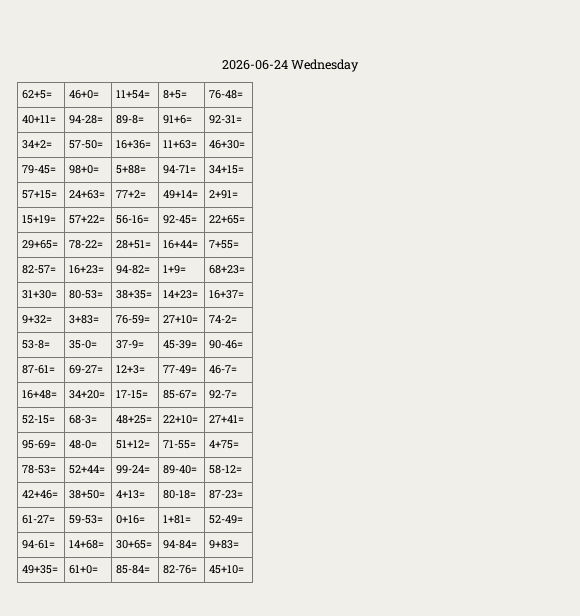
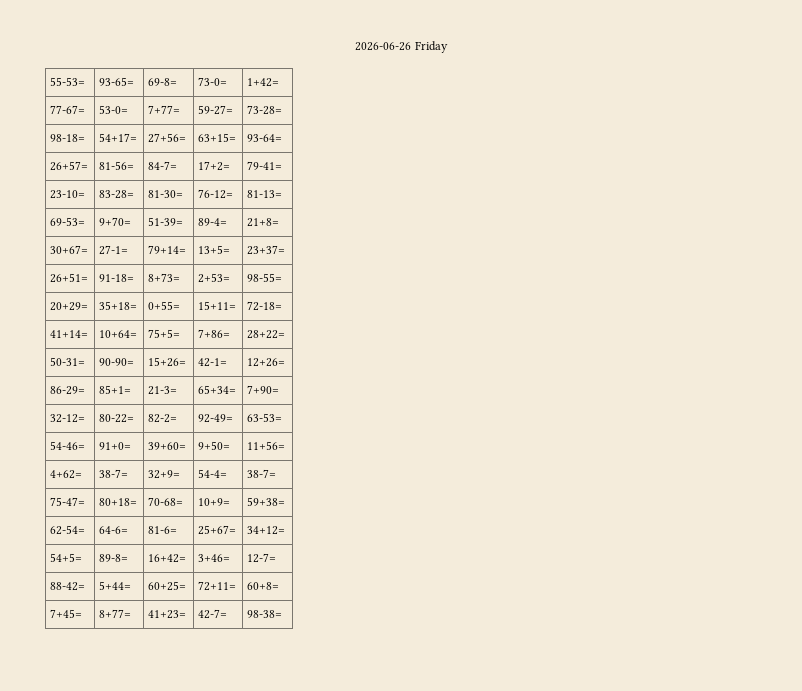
- 2026-06-24 Wednesday
- 62+5= | 46+0= | 11+54= | 8+5= | 76-48=
- 40+11= | 94-28= | 89-8= | 91+6= | 92-31=
- 34+2= | 57-50= | 16+36= | 11+63= | 46+30=
- 79-45= | 98+0= | 5+88= | 94-71= | 34+15=
- 57+15= | 24+63= | 77+2= | 49+14= | 2+91=
- 15+19= | 57+22= | 56-16= | 92-45= | 22+65=
- 29+65= | 78-22= | 28+51= | 16+44= | 7+55=
- 82-57= | 16+23= | 94-82= | 1+9= | 68+23=
- 31+30= | 80-53= | 38+35= | 14+23= | 16+37=
- 9+32= | 3+83= | 76-59= | 27+10= | 74-2=
- 53-8= | 35-0= | 37-9= | 45-39= | 90-46=
- 87-61= | 69-27= | 12+3= | 77-49= | 46-7=
- 16+48= | 34+20= | 17-15= | 85-67= | 92-7=
- 52-15= | 68-3= | 48+25= | 22+10= | 27+41=
- 95-69= | 48-0= | 51+12= | 71-55= | 4+75=
- 78-53= | 52+44= | 99-24= | 89-40= | 58-12=
- 42+46= | 38+50= | 4+13= | 80-18= | 87-23=
- 61-27= | 59-53= | 0+16= | 1+81= | 52-49=
- 94-61= | 14+68= | 30+65= | 94-84= | 9+83=
- 49+35= | 61+0= | 85-84= | 82-76= | 45+10=
+ 2026-06-26 Friday
+ 55-53= | 93-65= | 69-8= | 73-0= | 1+42=
+ 77-67= | 53-0= | 7+77= | 59-27= | 73-28=
+ 98-18= | 54+17= | 27+56= | 63+15= | 93-64=
+ 26+57= | 81-56= | 84-7= | 17+2= | 79-41=
+ 23-10= | 83-28= | 81-30= | 76-12= | 81-13=
+ 69-53= | 9+70= | 51-39= | 89-4= | 21+8=
+ 30+67= | 27-1= | 79+14= | 13+5= | 23+37=
+ 26+51= | 91-18= | 8+73= | 2+53= | 98-55=
+ 20+29= | 35+18= | 0+55= | 15+11= | 72-18=
+ 41+14= | 10+64= | 75+5= | 7+86= | 28+22=
+ 50-31= | 90-90= | 15+26= | 42-1= | 12+26=
+ 86-29= | 85+1= | 21-3= | 65+34= | 7+90=
+ 32-12= | 80-22= | 82-2= | 92-49= | 63-53=
+ 54-46= | 91+0= | 39+60= | 9+50= | 11+56=
+ 4+62= | 38-7= | 32+9= | 54-4= | 38-7=
+ 75-47= | 80+18= | 70-68= | 10+9= | 59+38=
+ 62-54= | 64-6= | 81-6= | 25+67= | 34+12=
+ 54+5= | 89-8= | 16+42= | 3+46= | 12-7=
+ 88-42= | 5+44= | 60+25= | 72+11= | 60+8=
+ 7+45= | 8+77= | 41+23= | 42-7= | 98-38=

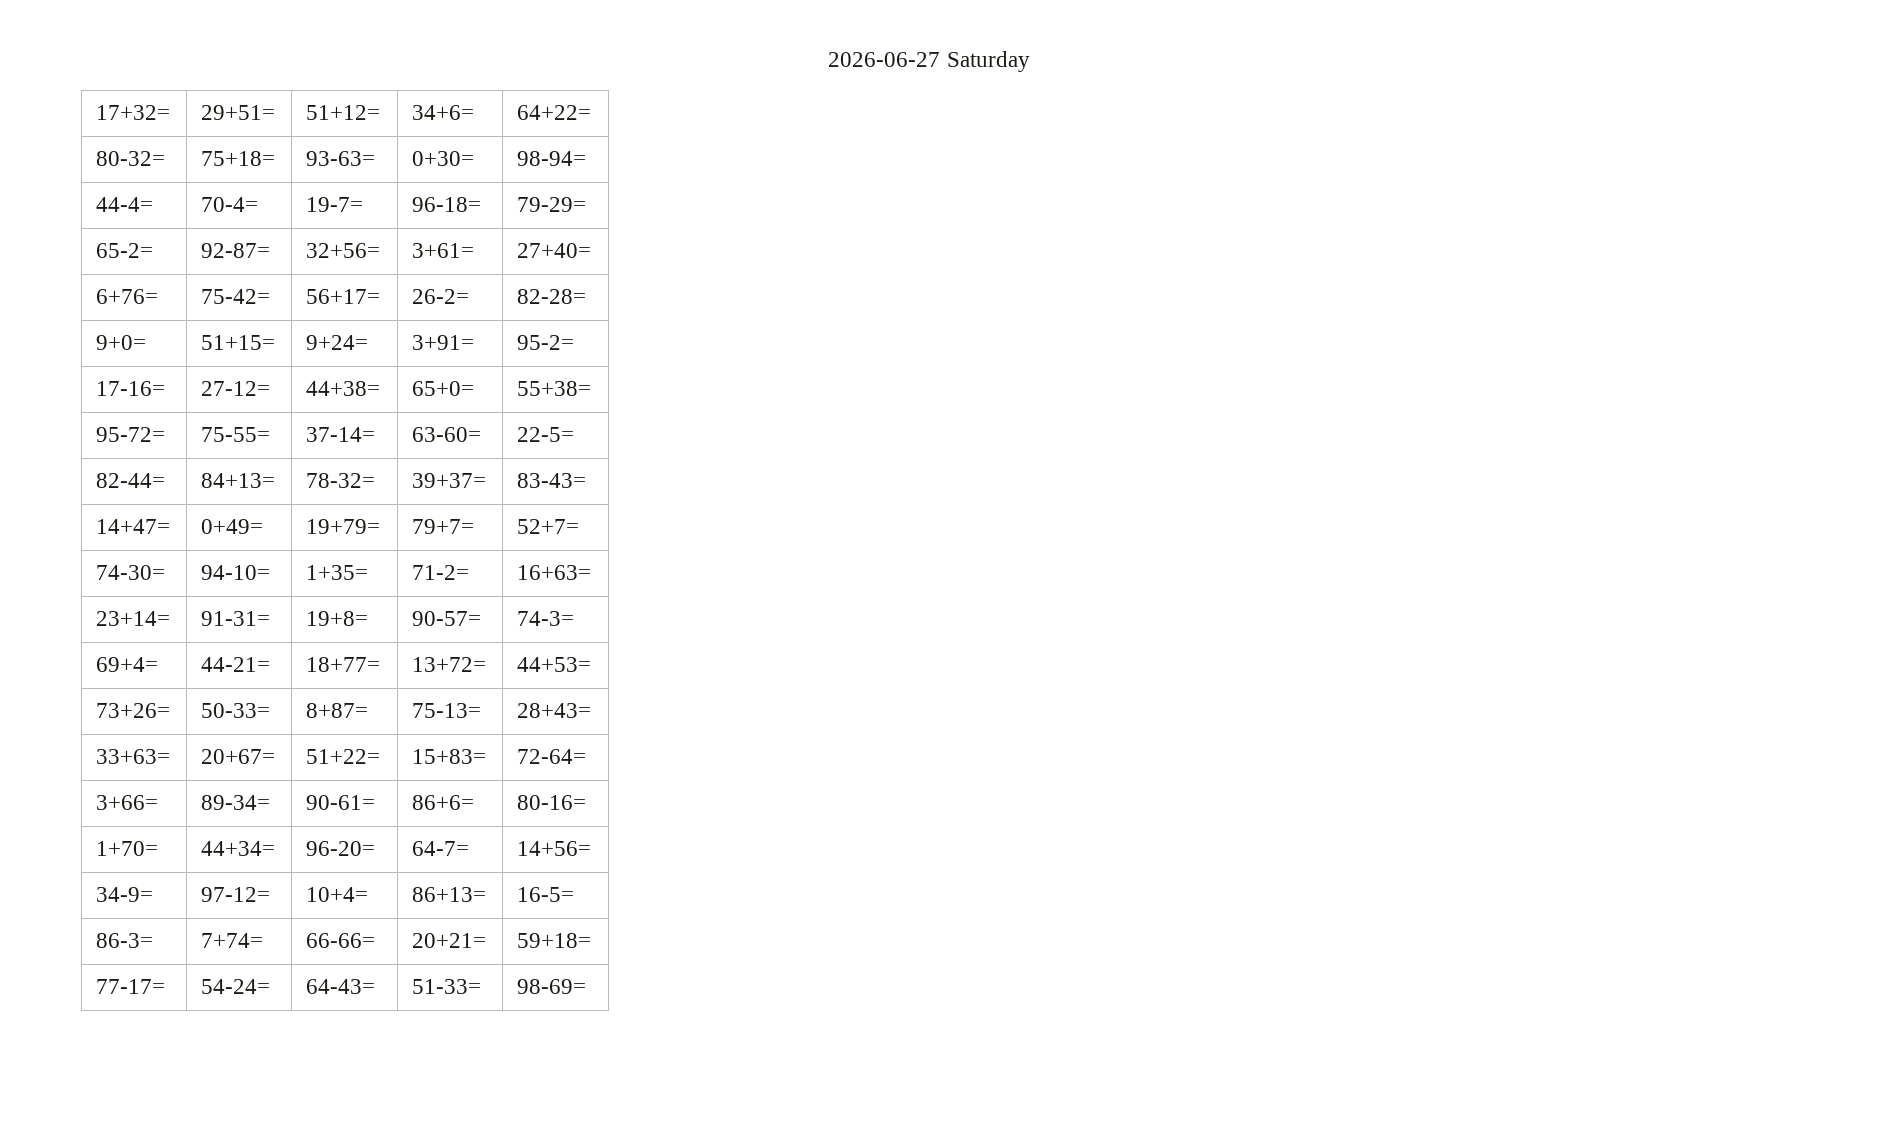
- 2026-06-26 Friday
- 55-53= | 93-65= | 69-8= | 73-0= | 1+42=
- 77-67= | 53-0= | 7+77= | 59-27= | 73-28=
- 98-18= | 54+17= | 27+56= | 63+15= | 93-64=
- 26+57= | 81-56= | 84-7= | 17+2= | 79-41=
- 23-10= | 83-28= | 81-30= | 76-12= | 81-13=
- 69-53= | 9+70= | 51-39= | 89-4= | 21+8=
- 30+67= | 27-1= | 79+14= | 13+5= | 23+37=
- 26+51= | 91-18= | 8+73= | 2+53= | 98-55=
- 20+29= | 35+18= | 0+55= | 15+11= | 72-18=
- 41+14= | 10+64= | 75+5= | 7+86= | 28+22=
- 50-31= | 90-90= | 15+26= | 42-1= | 12+26=
- 86-29= | 85+1= | 21-3= | 65+34= | 7+90=
- 32-12= | 80-22= | 82-2= | 92-49= | 63-53=
- 54-46= | 91+0= | 39+60= | 9+50= | 11+56=
- 4+62= | 38-7= | 32+9= | 54-4= | 38-7=
- 75-47= | 80+18= | 70-68= | 10+9= | 59+38=
- 62-54= | 64-6= | 81-6= | 25+67= | 34+12=
- 54+5= | 89-8= | 16+42= | 3+46= | 12-7=
- 88-42= | 5+44= | 60+25= | 72+11= | 60+8=
- 7+45= | 8+77= | 41+23= | 42-7= | 98-38=
+ 2026-06-27 Saturday
+ 17+32= | 29+51= | 51+12= | 34+6= | 64+22=
+ 80-32= | 75+18= | 93-63= | 0+30= | 98-94=
+ 44-4= | 70-4= | 19-7= | 96-18= | 79-29=
+ 65-2= | 92-87= | 32+56= | 3+61= | 27+40=
+ 6+76= | 75-42= | 56+17= | 26-2= | 82-28=
+ 9+0= | 51+15= | 9+24= | 3+91= | 95-2=
+ 17-16= | 27-12= | 44+38= | 65+0= | 55+38=
+ 95-72= | 75-55= | 37-14= | 63-60= | 22-5=
+ 82-44= | 84+13= | 78-32= | 39+37= | 83-43=
+ 14+47= | 0+49= | 19+79= | 79+7= | 52+7=
+ 74-30= | 94-10= | 1+35= | 71-2= | 16+63=
+ 23+14= | 91-31= | 19+8= | 90-57= | 74-3=
+ 69+4= | 44-21= | 18+77= | 13+72= | 44+53=
+ 73+26= | 50-33= | 8+87= | 75-13= | 28+43=
+ 33+63= | 20+67= | 51+22= | 15+83= | 72-64=
+ 3+66= | 89-34= | 90-61= | 86+6= | 80-16=
+ 1+70= | 44+34= | 96-20= | 64-7= | 14+56=
+ 34-9= | 97-12= | 10+4= | 86+13= | 16-5=
+ 86-3= | 7+74= | 66-66= | 20+21= | 59+18=
+ 77-17= | 54-24= | 64-43= | 51-33= | 98-69=

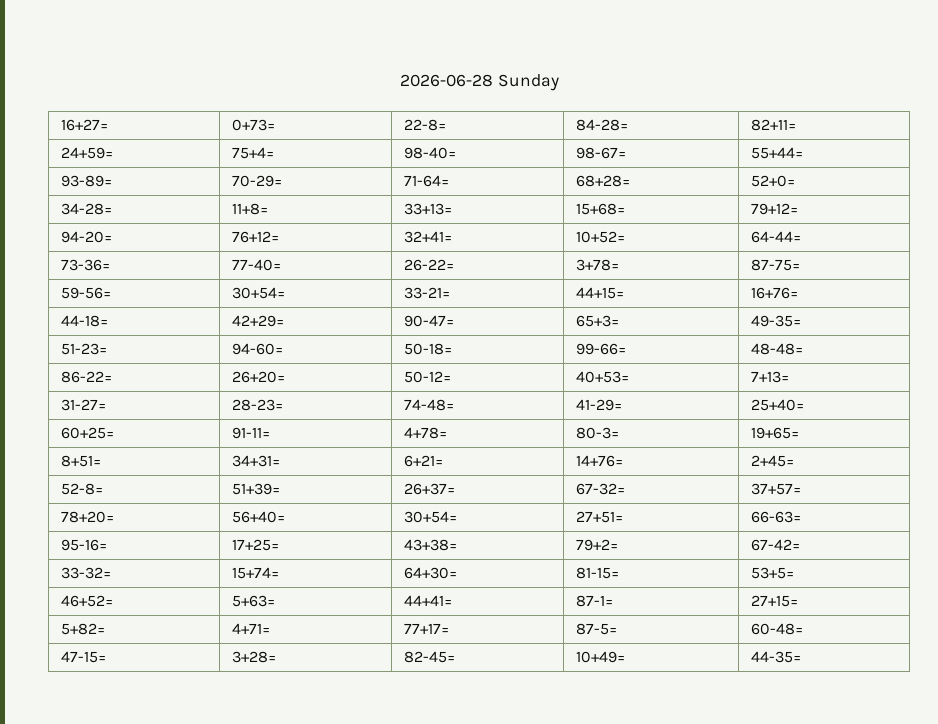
- 2026-06-27 Saturday
- 17+32= | 29+51= | 51+12= | 34+6= | 64+22=
- 80-32= | 75+18= | 93-63= | 0+30= | 98-94=
- 44-4= | 70-4= | 19-7= | 96-18= | 79-29=
- 65-2= | 92-87= | 32+56= | 3+61= | 27+40=
- 6+76= | 75-42= | 56+17= | 26-2= | 82-28=
- 9+0= | 51+15= | 9+24= | 3+91= | 95-2=
- 17-16= | 27-12= | 44+38= | 65+0= | 55+38=
- 95-72= | 75-55= | 37-14= | 63-60= | 22-5=
- 82-44= | 84+13= | 78-32= | 39+37= | 83-43=
- 14+47= | 0+49= | 19+79= | 79+7= | 52+7=
- 74-30= | 94-10= | 1+35= | 71-2= | 16+63=
- 23+14= | 91-31= | 19+8= | 90-57= | 74-3=
- 69+4= | 44-21= | 18+77= | 13+72= | 44+53=
- 73+26= | 50-33= | 8+87= | 75-13= | 28+43=
- 33+63= | 20+67= | 51+22= | 15+83= | 72-64=
- 3+66= | 89-34= | 90-61= | 86+6= | 80-16=
- 1+70= | 44+34= | 96-20= | 64-7= | 14+56=
- 34-9= | 97-12= | 10+4= | 86+13= | 16-5=
- 86-3= | 7+74= | 66-66= | 20+21= | 59+18=
- 77-17= | 54-24= | 64-43= | 51-33= | 98-69=
+ 2026-06-28 Sunday
+ 16+27= | 0+73= | 22-8= | 84-28= | 82+11=
+ 24+59= | 75+4= | 98-40= | 98-67= | 55+44=
+ 93-89= | 70-29= | 71-64= | 68+28= | 52+0=
+ 34-28= | 11+8= | 33+13= | 15+68= | 79+12=
+ 94-20= | 76+12= | 32+41= | 10+52= | 64-44=
+ 73-36= | 77-40= | 26-22= | 3+78= | 87-75=
+ 59-56= | 30+54= | 33-21= | 44+15= | 16+76=
+ 44-18= | 42+29= | 90-47= | 65+3= | 49-35=
+ 51-23= | 94-60= | 50-18= | 99-66= | 48-48=
+ 86-22= | 26+20= | 50-12= | 40+53= | 7+13=
+ 31-27= | 28-23= | 74-48= | 41-29= | 25+40=
+ 60+25= | 91-11= | 4+78= | 80-3= | 19+65=
+ 8+51= | 34+31= | 6+21= | 14+76= | 2+45=
+ 52-8= | 51+39= | 26+37= | 67-32= | 37+57=
+ 78+20= | 56+40= | 30+54= | 27+51= | 66-63=
+ 95-16= | 17+25= | 43+38= | 79+2= | 67-42=
+ 33-32= | 15+74= | 64+30= | 81-15= | 53+5=
+ 46+52= | 5+63= | 44+41= | 87-1= | 27+15=
+ 5+82= | 4+71= | 77+17= | 87-5= | 60-48=
+ 47-15= | 3+28= | 82-45= | 10+49= | 44-35=

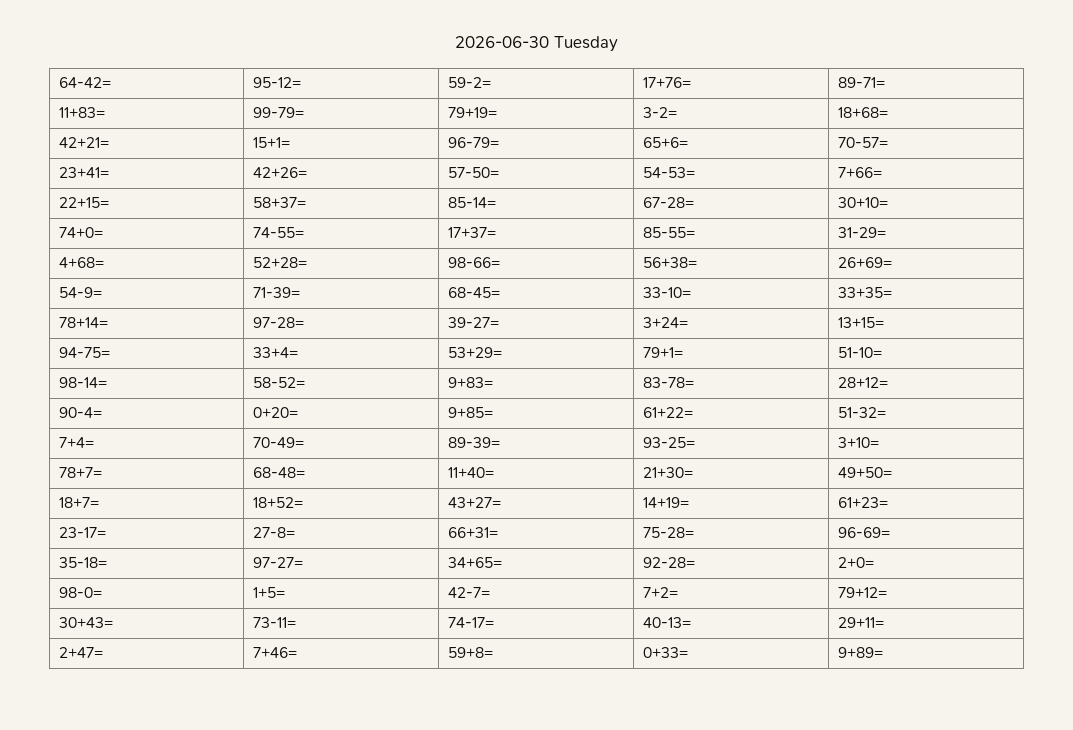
- 2026-06-28 Sunday
- 16+27= | 0+73= | 22-8= | 84-28= | 82+11=
- 24+59= | 75+4= | 98-40= | 98-67= | 55+44=
- 93-89= | 70-29= | 71-64= | 68+28= | 52+0=
- 34-28= | 11+8= | 33+13= | 15+68= | 79+12=
- 94-20= | 76+12= | 32+41= | 10+52= | 64-44=
- 73-36= | 77-40= | 26-22= | 3+78= | 87-75=
- 59-56= | 30+54= | 33-21= | 44+15= | 16+76=
- 44-18= | 42+29= | 90-47= | 65+3= | 49-35=
- 51-23= | 94-60= | 50-18= | 99-66= | 48-48=
- 86-22= | 26+20= | 50-12= | 40+53= | 7+13=
- 31-27= | 28-23= | 74-48= | 41-29= | 25+40=
- 60+25= | 91-11= | 4+78= | 80-3= | 19+65=
- 8+51= | 34+31= | 6+21= | 14+76= | 2+45=
- 52-8= | 51+39= | 26+37= | 67-32= | 37+57=
- 78+20= | 56+40= | 30+54= | 27+51= | 66-63=
- 95-16= | 17+25= | 43+38= | 79+2= | 67-42=
- 33-32= | 15+74= | 64+30= | 81-15= | 53+5=
- 46+52= | 5+63= | 44+41= | 87-1= | 27+15=
- 5+82= | 4+71= | 77+17= | 87-5= | 60-48=
- 47-15= | 3+28= | 82-45= | 10+49= | 44-35=
+ 2026-06-30 Tuesday
+ 64-42= | 95-12= | 59-2= | 17+76= | 89-71=
+ 11+83= | 99-79= | 79+19= | 3-2= | 18+68=
+ 42+21= | 15+1= | 96-79= | 65+6= | 70-57=
+ 23+41= | 42+26= | 57-50= | 54-53= | 7+66=
+ 22+15= | 58+37= | 85-14= | 67-28= | 30+10=
+ 74+0= | 74-55= | 17+37= | 85-55= | 31-29=
+ 4+68= | 52+28= | 98-66= | 56+38= | 26+69=
+ 54-9= | 71-39= | 68-45= | 33-10= | 33+35=
+ 78+14= | 97-28= | 39-27= | 3+24= | 13+15=
+ 94-75= | 33+4= | 53+29= | 79+1= | 51-10=
+ 98-14= | 58-52= | 9+83= | 83-78= | 28+12=
+ 90-4= | 0+20= | 9+85= | 61+22= | 51-32=
+ 7+4= | 70-49= | 89-39= | 93-25= | 3+10=
+ 78+7= | 68-48= | 11+40= | 21+30= | 49+50=
+ 18+7= | 18+52= | 43+27= | 14+19= | 61+23=
+ 23-17= | 27-8= | 66+31= | 75-28= | 96-69=
+ 35-18= | 97-27= | 34+65= | 92-28= | 2+0=
+ 98-0= | 1+5= | 42-7= | 7+2= | 79+12=
+ 30+43= | 73-11= | 74-17= | 40-13= | 29+11=
+ 2+47= | 7+46= | 59+8= | 0+33= | 9+89=

